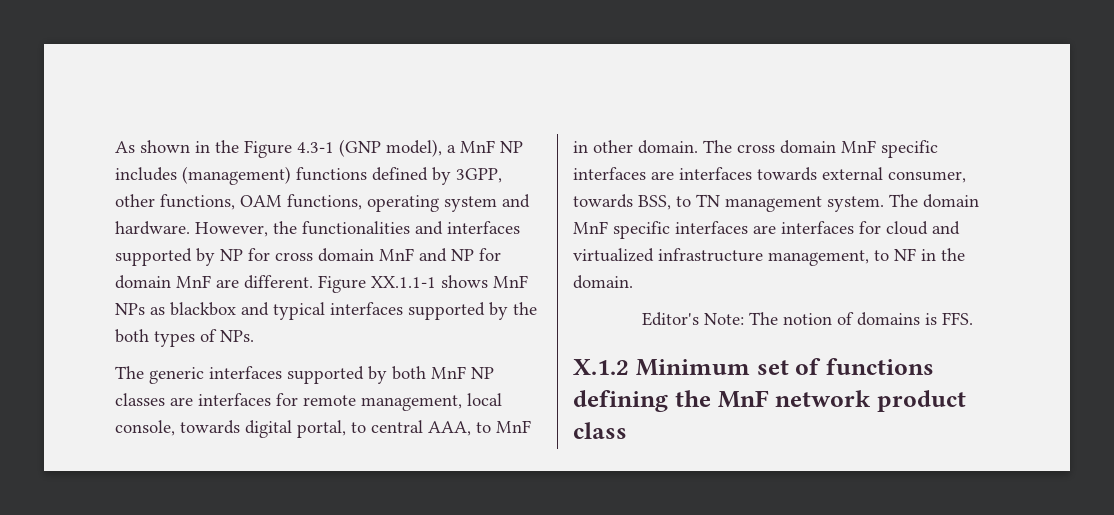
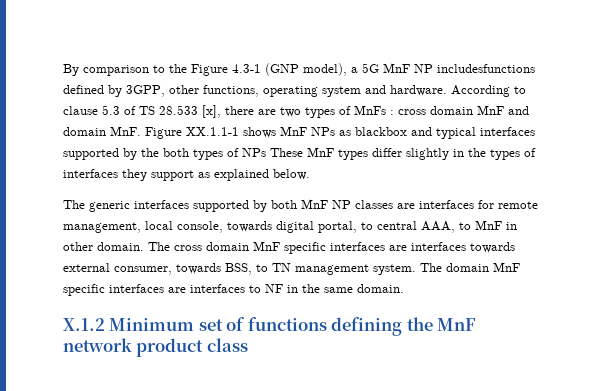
- As shown in the Figure 4.3-1 (GNP model), a MnF NP includes (management) functions defined by 3GPP, other functions, OAM functions, operating system and hardware.
+ By comparison to the Figure 4.3-1 (GNP model), a 5G MnF NP includesfunctions defined by 3GPP, other functions, operating system and hardware.
- However, the functionalities and interfaces supported by NP for cross domain MnF and NP for domain MnF are different. Figure XX.1.1-1 shows MnF NPs as blackbox and typical interfaces supported by the both types of NPs.
+ According to clause 5.3 of TS 28.533 [x], there are two types of MnFs : cross domain MnF and domain MnF. Figure XX.1.1-1 shows MnF NPs as blackbox and typical interfaces supported by the both types of NPs These MnF types differ slightly in the types of interfaces they support as explained below.
- The domain MnF specific interfaces are interfaces for cloud and virtualized infrastructure management, to NF in the domain.
- Editor's Note: The notion of domains is FFS.
+ The domain MnF specific interfaces are interfaces to NF in the same domain.

